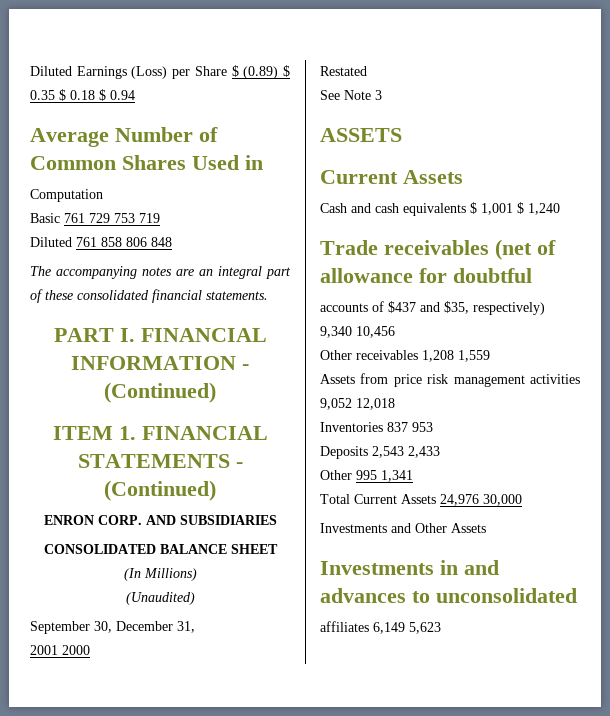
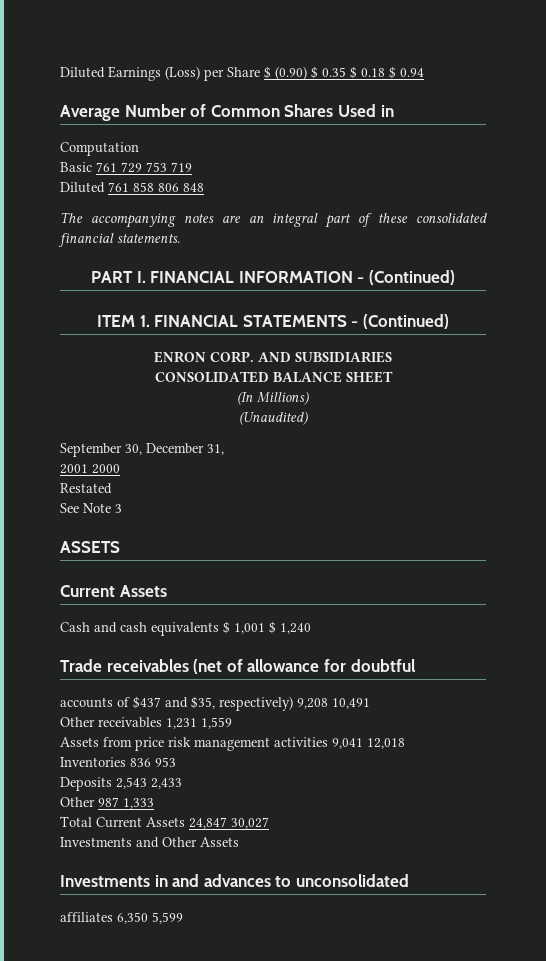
- Diluted Earnings (Loss) per Share $ (0.89) $ 0.35 $ 0.18 $ 0.94
+ Diluted Earnings (Loss) per Share $ (0.90) $ 0.35 $ 0.18 $ 0.94
- accounts of $437 and $35, respectively) 9,340 10,456
+ accounts of $437 and $35, respectively) 9,208 10,491
- Other receivables 1,208 1,559
+ Other receivables 1,231 1,559
- Assets from price risk management activities 9,052 12,018
+ Assets from price risk management activities 9,041 12,018
- Inventories 837 953
+ Inventories 836 953
- Other 995 1,341
+ Other 987 1,333
- Total Current Assets 24,976 30,000
+ Total Current Assets 24,847 30,027
- affiliates 6,149 5,623
+ affiliates 6,350 5,599

